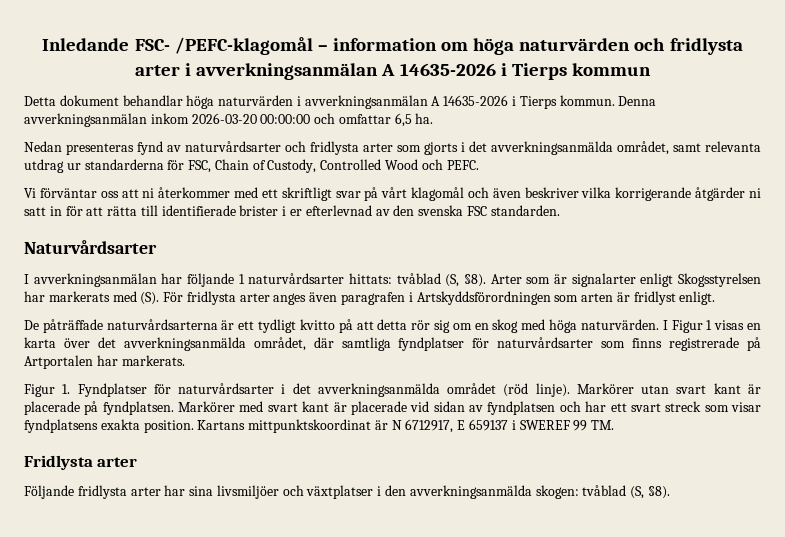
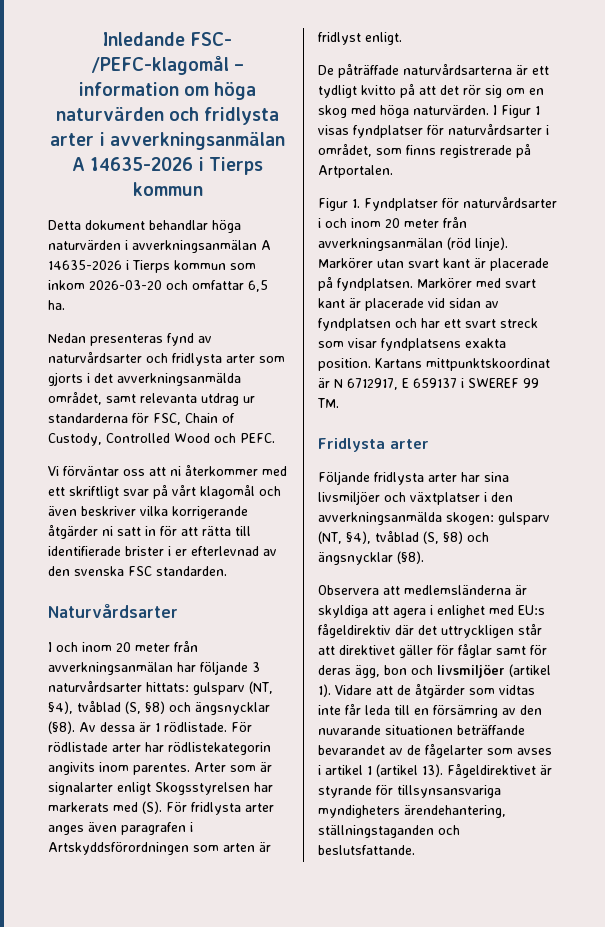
- Detta dokument behandlar höga naturvärden i avverkningsanmälan A 14635-2026 i Tierps kommun. Denna avverkningsanmälan inkom 2026-03-20 00:00:00 och omfattar 6,5 ha.
+ Detta dokument behandlar höga naturvärden i avverkningsanmälan A 14635-2026 i Tierps kommun som inkom 2026-03-20 och omfattar 6,5 ha.
- I avverkningsanmälan har följande 1 naturvårdsarter hittats: tvåblad (S, §8).
+ I och inom 20 meter från avverkningsanmälan har följande 3 naturvårdsarter hittats: gulsparv (NT, §4), tvåblad (S, §8) och ängsnycklar (§8). Av dessa är 1 rödlistade. För rödlistade arter har rödlistekategorin angivits inom parentes.
- De påträffade naturvårdsarterna är ett tydligt kvitto på att detta rör sig om en skog med höga naturvärden.
+ De påträffade naturvårdsarterna är ett tydligt kvitto på att det rör sig om en skog med höga naturvärden.
- I Figur 1 visas en karta över det avverkningsanmälda området, där samtliga fyndplatser för naturvårdsarter som finns registrerade på Artportalen har markerats.
+ I Figur 1 visas fyndplatser för naturvårdsarter i området, som finns registrerade på Artportalen.
- Figur 1. Fyndplatser för naturvårdsarter i det avverkningsanmälda området (röd linje).
+ Figur 1. Fyndplatser för naturvårdsarter i och inom 20 meter från avverkningsanmälan (röd linje).
- Följande fridlysta arter har sina livsmiljöer och växtplatser i den avverkningsanmälda skogen: tvåblad (S, §8).
+ Följande fridlysta arter har sina livsmiljöer och växtplatser i den avverkningsanmälda skogen: gulsparv (NT, §4), tvåblad (S, §8) och ängsnycklar (§8).
+ Observera att medlemsländerna är skyldiga att agera i enlighet med EU:s fågeldirektiv där det uttryckligen står att direktivet gäller för fåglar samt för deras ägg, bon och livsmiljöer (artikel 1). Vidare att de åtgärder som vidtas inte får leda till en försämring av den nuvarande situationen beträffande bevarandet av de fågelarter som avses i artikel 1 (artikel 13). Fågeldirektivet är styrande för tillsynsansvariga myndigheters ärendehantering, ställningstaganden och beslutsfattande.

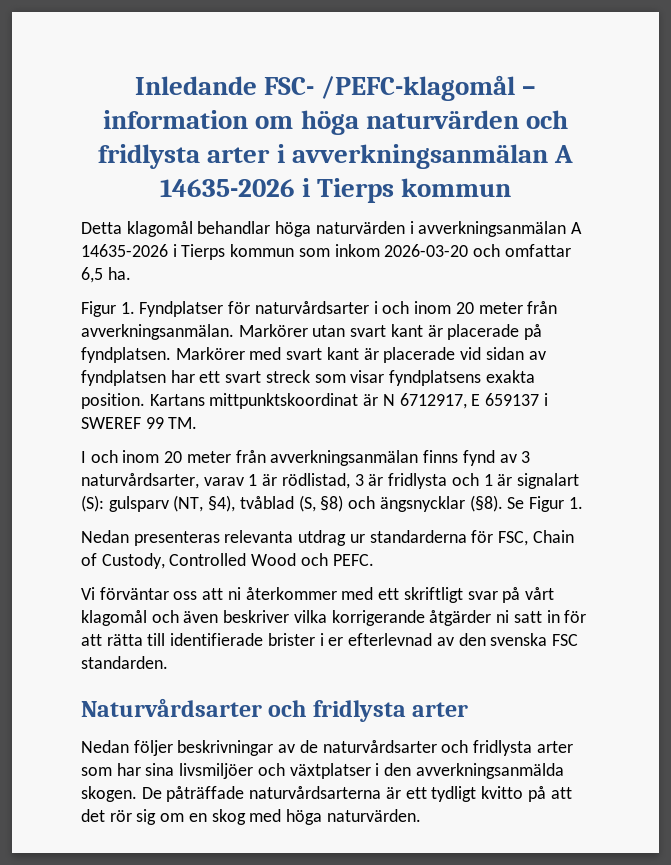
- Detta dokument behandlar höga naturvärden i avverkningsanmälan A 14635-2026 i Tierps kommun som inkom 2026-03-20 och omfattar 6,5 ha.
+ Detta klagomål behandlar höga naturvärden i avverkningsanmälan A 14635-2026 i Tierps kommun som inkom 2026-03-20 och omfattar 6,5 ha.
- Nedan presenteras fynd av naturvårdsarter och fridlysta arter som gjorts i det avverkningsanmälda området, samt relevanta utdrag ur standarderna för FSC, Chain of Custody, Controlled Wood och PEFC.
+ Figur 1. Fyndplatser för naturvårdsarter i och inom 20 meter från avverkningsanmälan. Markörer utan svart kant är placerade på fyndplatsen. Markörer med svart kant är placerade vid sidan av fyndplatsen har ett svart streck som visar fyndplatsens exakta position. Kartans mittpunktskoordinat är N 6712917, E 659137 i SWEREF 99 TM.
+ I och inom 20 meter från avverkningsanmälan finns fynd av 3 naturvårdsarter, varav 1 är rödlistad, 3 är fridlysta och 1 är signalart (S): gulsparv (NT, §4), tvåblad (S, §8) och ängsnycklar (§8). Se Figur 1.
+ Nedan presenteras relevanta utdrag ur standarderna för FSC, Chain of Custody, Controlled Wood och PEFC.
- Naturvårdsarter
- I och inom 20 meter från avverkningsanmälan har följande 3 naturvårdsarter hittats: gulsparv (NT, §4), tvåblad (S, §8) och ängsnycklar (§8). Av dessa är 1 rödlistade. För rödlistade arter har rödlistekategorin angivits inom parentes. Arter som är signalarter enligt Skogsstyrelsen har markerats med (S). För fridlysta arter anges även paragrafen i Artskyddsförordningen som arten är fridlyst enligt.
- De påträffade naturvårdsarterna är ett tydligt kvitto på att det rör sig om en skog med höga naturvärden. I Figur 1 visas fyndplatser för naturvårdsarter i området, som finns registrerade på Artportalen.
- Figur 1. Fyndplatser för naturvårdsarter i och inom 20 meter från avverkningsanmälan (röd linje). Markörer utan svart kant är placerade på fyndplatsen. Markörer med svart kant är placerade vid sidan av fyndplatsen och har ett svart streck som visar fyndplatsens exakta position. Kartans mittpunktskoordinat är N 6712917, E 659137 i SWEREF 99 TM.
- Fridlysta arter
- Följande fridlysta arter har sina livsmiljöer och växtplatser i den avverkningsanmälda skogen: gulsparv (NT, §4), tvåblad (S, §8) och ängsnycklar (§8).
- Observera att medlemsländerna är skyldiga att agera i enlighet med EU:s fågeldirektiv där det uttryckligen står att direktivet gäller för fåglar samt för deras ägg, bon och livsmiljöer (artikel 1). Vidare att de åtgärder som vidtas inte får leda till en försämring av den nuvarande situationen beträffande bevarandet av de fågelarter som avses i artikel 1 (artikel 13). Fågeldirektivet är styrande för tillsynsansvariga myndigheters ärendehantering, ställningstaganden och beslutsfattande.
+ Naturvårdsarter och fridlysta arter
+ Nedan följer beskrivningar av de naturvårdsarter och fridlysta arter som har sina livsmiljöer och växtplatser i den avverkningsanmälda skogen. De påträffade naturvårdsarterna är ett tydligt kvitto på att det rör sig om en skog med höga naturvärden.

